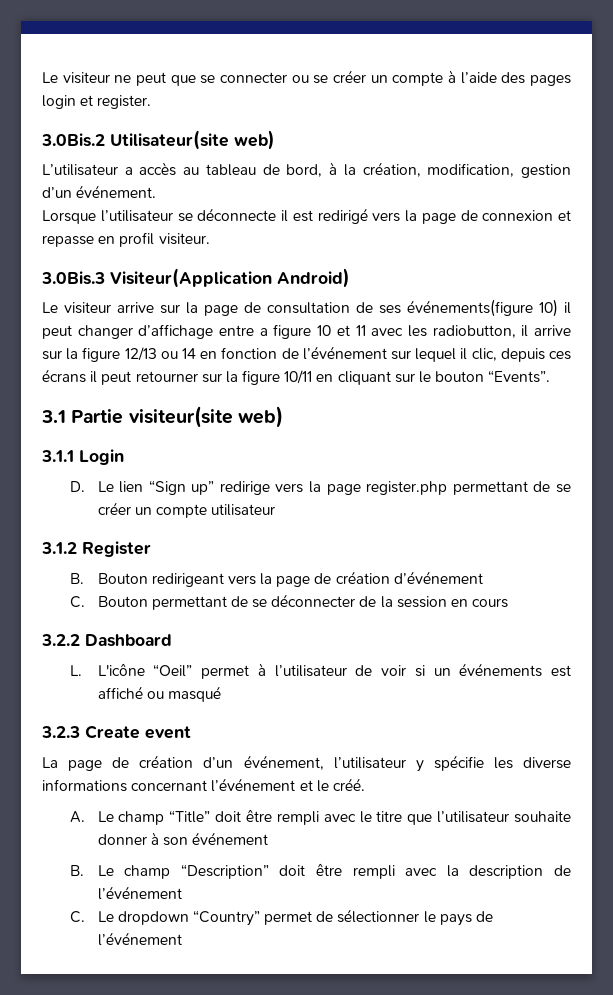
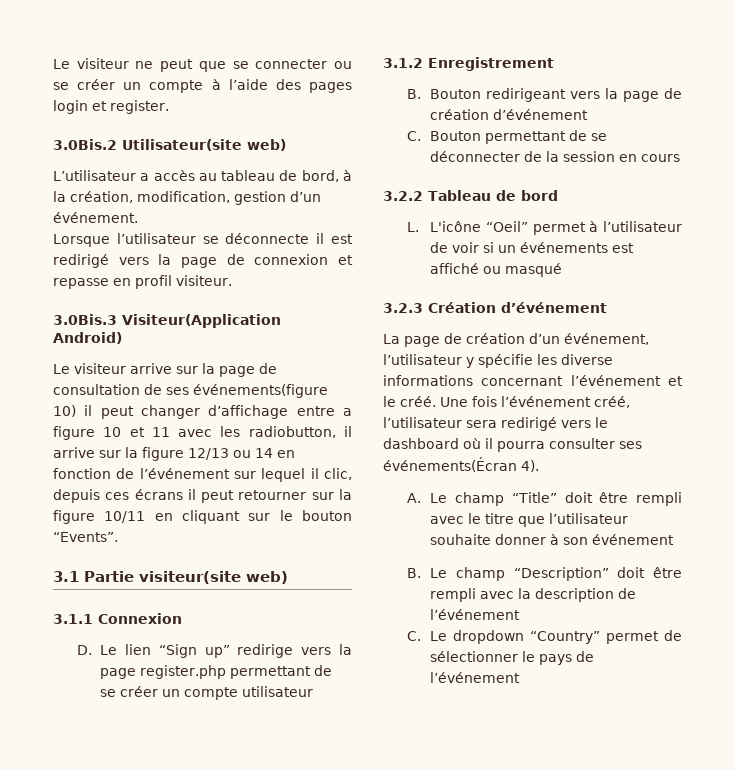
- 3.1.1 Login
+ 3.1.1 Connexion
- 3.1.2 Register
+ 3.1.2 Enregistrement
- 3.2.2 Dashboard
+ 3.2.2 Tableau de bord
- 3.2.3 Create event
+ 3.2.3 Création d’événement
+ Une fois l’événement créé, l’utilisateur sera redirigé vers le dashboard où il pourra consulter ses événements(Écran 4).

